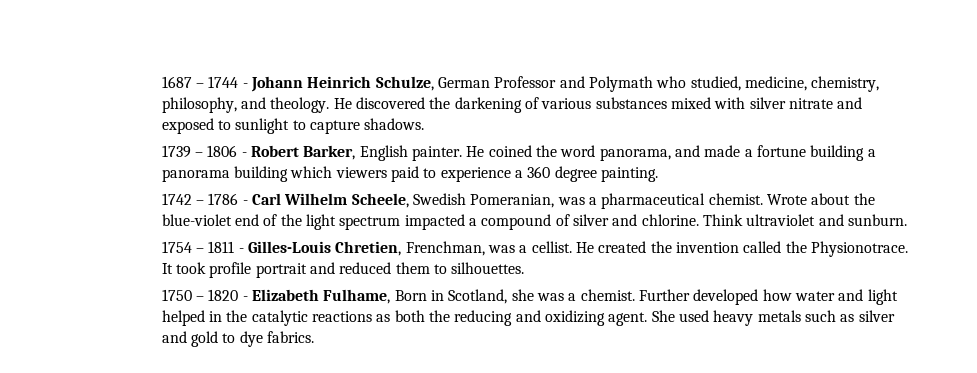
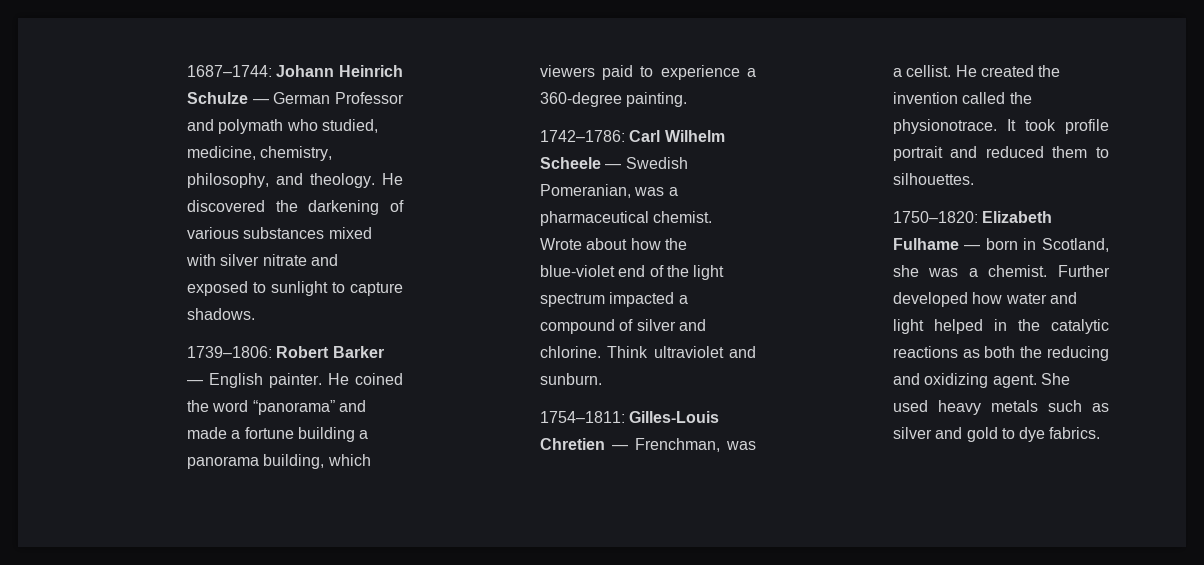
- 1687 – 1744 - Johann Heinrich Schulze, German Professor and Polymath who studied, medicine, chemistry, philosophy, and theology.
+ 1687–1744: Johann Heinrich Schulze — German Professor and polymath who studied, medicine, chemistry, philosophy, and theology.
- 1739 – 1806 - Robert Barker, English painter.
+ 1739–1806: Robert Barker — English painter.
- He coined the word panorama, and made a fortune building a panorama building which viewers paid to experience a 360 degree painting.
+ He coined the word “panorama” and made a fortune building a panorama building, which viewers paid to experience a 360-degree painting.
- 1742 – 1786 - Carl Wilhelm Scheele, Swedish Pomeranian, was a pharmaceutical chemist.
+ 1742–1786: Carl Wilhelm Scheele — Swedish Pomeranian, was a pharmaceutical chemist.
- Wrote about the blue-violet end of the light spectrum impacted a compound of silver and chlorine.
+ Wrote about how the blue-violet end of the light spectrum impacted a compound of silver and chlorine.
- 1754 – 1811 - Gilles-Louis Chretien, Frenchman, was a cellist.
+ 1754–1811: Gilles-Louis Chretien — Frenchman, was a cellist.
- He created the invention called the Physionotrace.
+ He created the invention called the physionotrace.
- 1750 – 1820 - Elizabeth Fulhame, Born in Scotland, she was a chemist.
+ 1750–1820: Elizabeth Fulhame — born in Scotland, she was a chemist.

